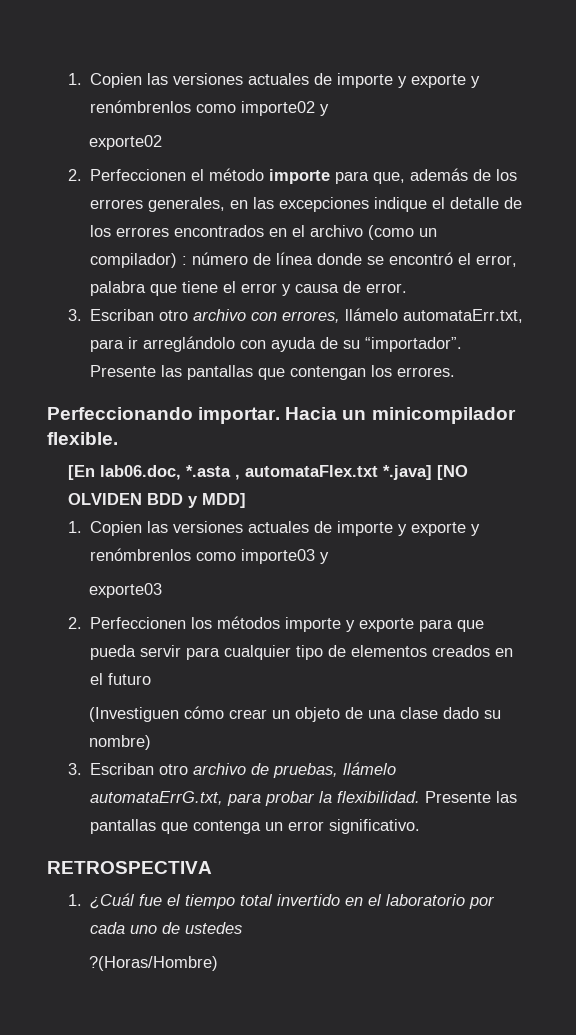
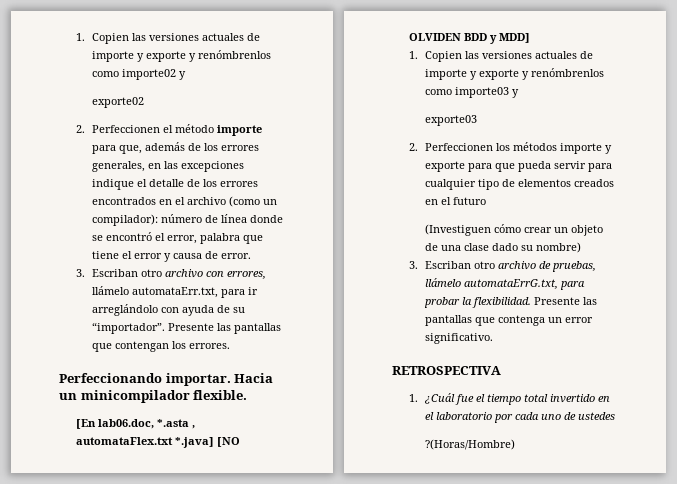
- 2. Perfeccionen el método importe para que, además de los errores generales, en las excepciones indique el detalle de los errores encontrados en el archivo (como un compilador) : número de línea donde se encontró el error, palabra que tiene el error y causa de error.
+ 2. Perfeccionen el método importe para que, además de los errores generales, en las excepciones indique el detalle de los errores encontrados en el archivo (como un compilador): número de línea donde se encontró el error, palabra que tiene el error y causa de error.

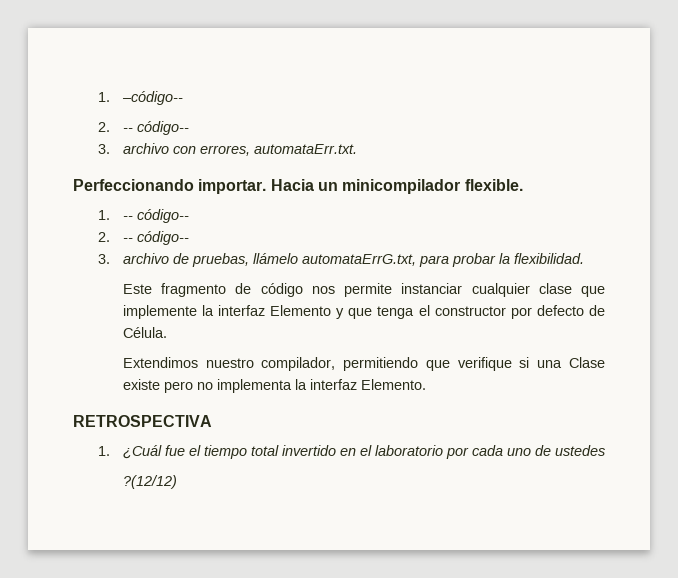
- 1. Copien las versiones actuales de importe y exporte y renómbrenlos como importe02 y
- exporte02
- 2. Perfeccionen el método importe para que, además de los errores generales, en las excepciones indique el detalle de los errores encontrados en el archivo (como un compilador): número de línea donde se encontró el error, palabra que tiene el error y causa de error.
- 3. Escriban otro archivo con errores, llámelo automataErr.txt, para ir arreglándolo con ayuda de su “importador”. Presente las pantallas que contengan los errores.
+ 1. –código--
+ 2. -- código--
+ 3. archivo con errores, automataErr.txt.
- [En lab06.doc, *.asta , automataFlex.txt *.java] [NO OLVIDEN BDD y MDD]
- 1. Copien las versiones actuales de importe y exporte y renómbrenlos como importe03 y
- exporte03
- 2. Perfeccionen los métodos importe y exporte para que pueda servir para cualquier tipo de elementos creados en el futuro
- (Investiguen cómo crear un objeto de una clase dado su nombre)
- 3. Escriban otro archivo de pruebas, llámelo automataErrG.txt, para probar la flexibilidad. Presente las pantallas que contenga un error significativo.
+ 1. -- código--
+ 2. -- código--
+ 3. archivo de pruebas, llámelo automataErrG.txt, para probar la flexibilidad.
+ Este fragmento de código nos permite instanciar cualquier clase que implemente la interfaz Elemento y que tenga el constructor por defecto de Célula.
+ Extendimos nuestro compilador, permitiendo que verifique si una Clase existe pero no implementa la interfaz Elemento.
- ?(Horas/Hombre)
+ ?(12/12)

